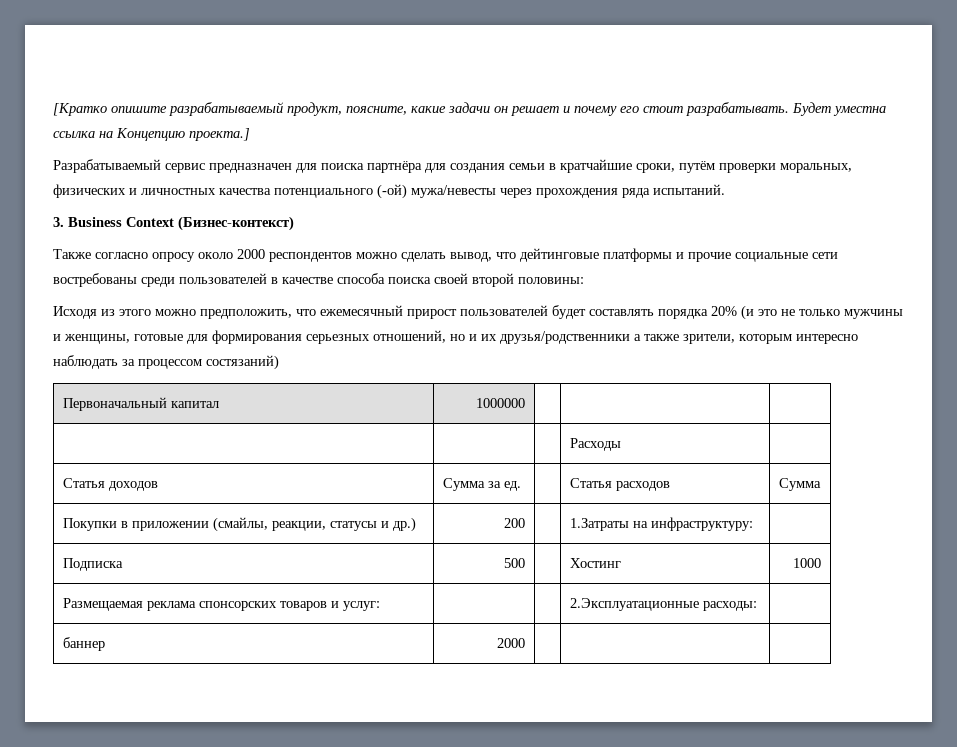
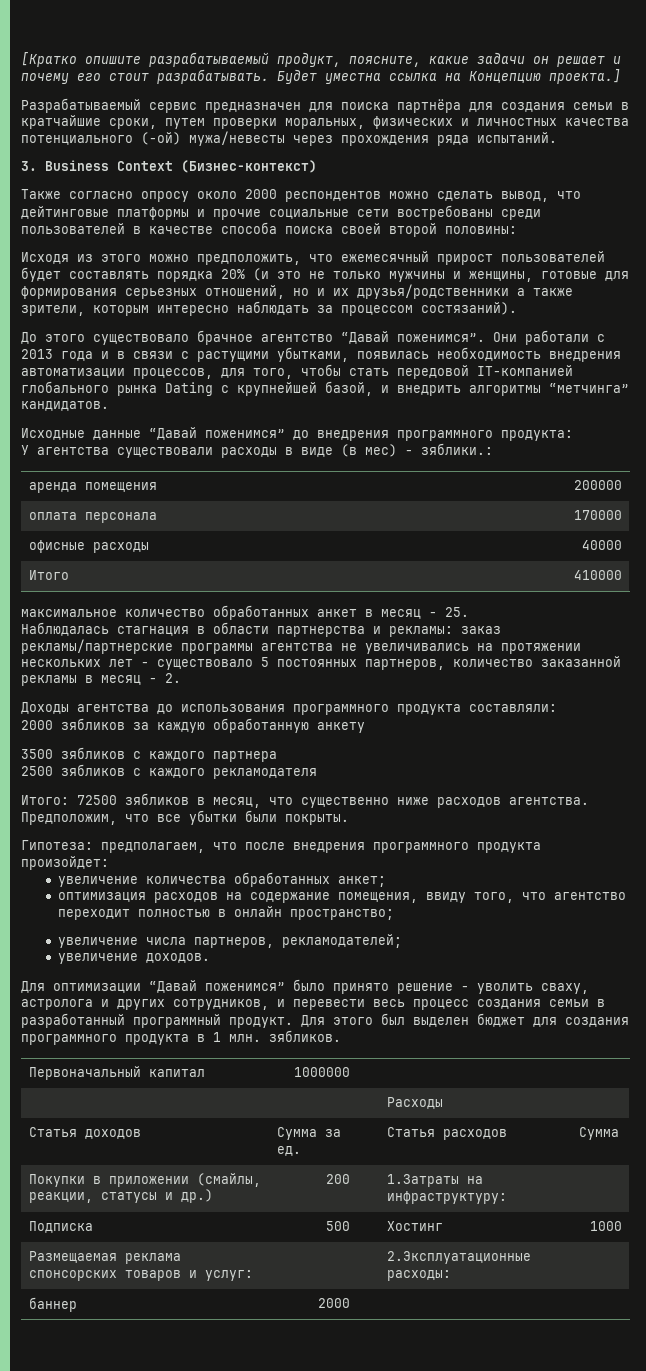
- Разрабатываемый сервис предназначен для поиска партнёра для создания семьи в кратчайшие сроки, путём проверки моральных, физических и личностных качества потенциального (-ой) мужа/невесты через прохождения ряда испытаний.
+ Разрабатываемый сервис предназначен для поиска партнёра для создания семьи в кратчайшие сроки, путем проверки моральных, физических и личностных качества потенциального (-ой) мужа/невесты через прохождения ряда испытаний.
- Исходя из этого можно предположить, что ежемесячный прирост пользователей будет составлять порядка 20% (и это не только мужчины и женщины, готовые для формирования серьезных отношений, но и их друзья/родственники а также зрители, которым интересно наблюдать за процессом состязаний)
+ Исходя из этого можно предположить, что ежемесячный прирост пользователей будет составлять порядка 20% (и это не только мужчины и женщины, готовые для формирования серьезных отношений, но и их друзья/родственники а также зрители, которым интересно наблюдать за процессом состязаний).
+ До этого существовало брачное агентство “Давай поженимся”. Они работали с 2013 года и в связи с растущими убытками, появилась необходимость внедрения автоматизации процессов, для того, чтобы стать передовой IT-компанией глобального рынка Dating с крупнейшей базой, и внедрить алгоритмы “метчинга” кандидатов.
+ Исходные данные “Давай поженимся” до внедрения программного продукта:
+ У агентства существовали расходы в виде (в мес) - зяблики.:
+ аренда помещения | 200000
+ оплата персонала | 170000
+ офисные расходы | 40000
+ Итого | 410000
+ максимальное количество обработанных анкет в месяц - 25.
+ Наблюдалась стагнация в области партнерства и рекламы: заказ рекламы/партнерские программы агентства не увеличивались на протяжении нескольких лет - существовало 5 постоянных партнеров, количество заказанной рекламы в месяц - 2.
+ Доходы агентства до использования программного продукта составляли:
+ 2000 зябликов за каждую обработанную анкету
+ 3500 зябликов с каждого партнера
+ 2500 зябликов с каждого рекламодателя
+ Итого: 72500 зябликов в месяц, что существенно ниже расходов агентства. Предположим, что все убытки были покрыты.
+ Гипотеза: предполагаем, что после внедрения программного продукта произойдет:
+ увеличение количества обработанных анкет;
+ оптимизация расходов на содержание помещения, ввиду того, что агентство переходит полностью в онлайн пространство;
+ увеличение числа партнеров, рекламодателей;
+ увеличение доходов.
+ Для оптимизации “Давай поженимся” было принято решение - уволить сваху, астролога и других сотрудников, и перевести весь процесс создания семьи в разработанный программный продукт. Для этого был выделен бюджет для создания программного продукта в 1 млн. зябликов.

